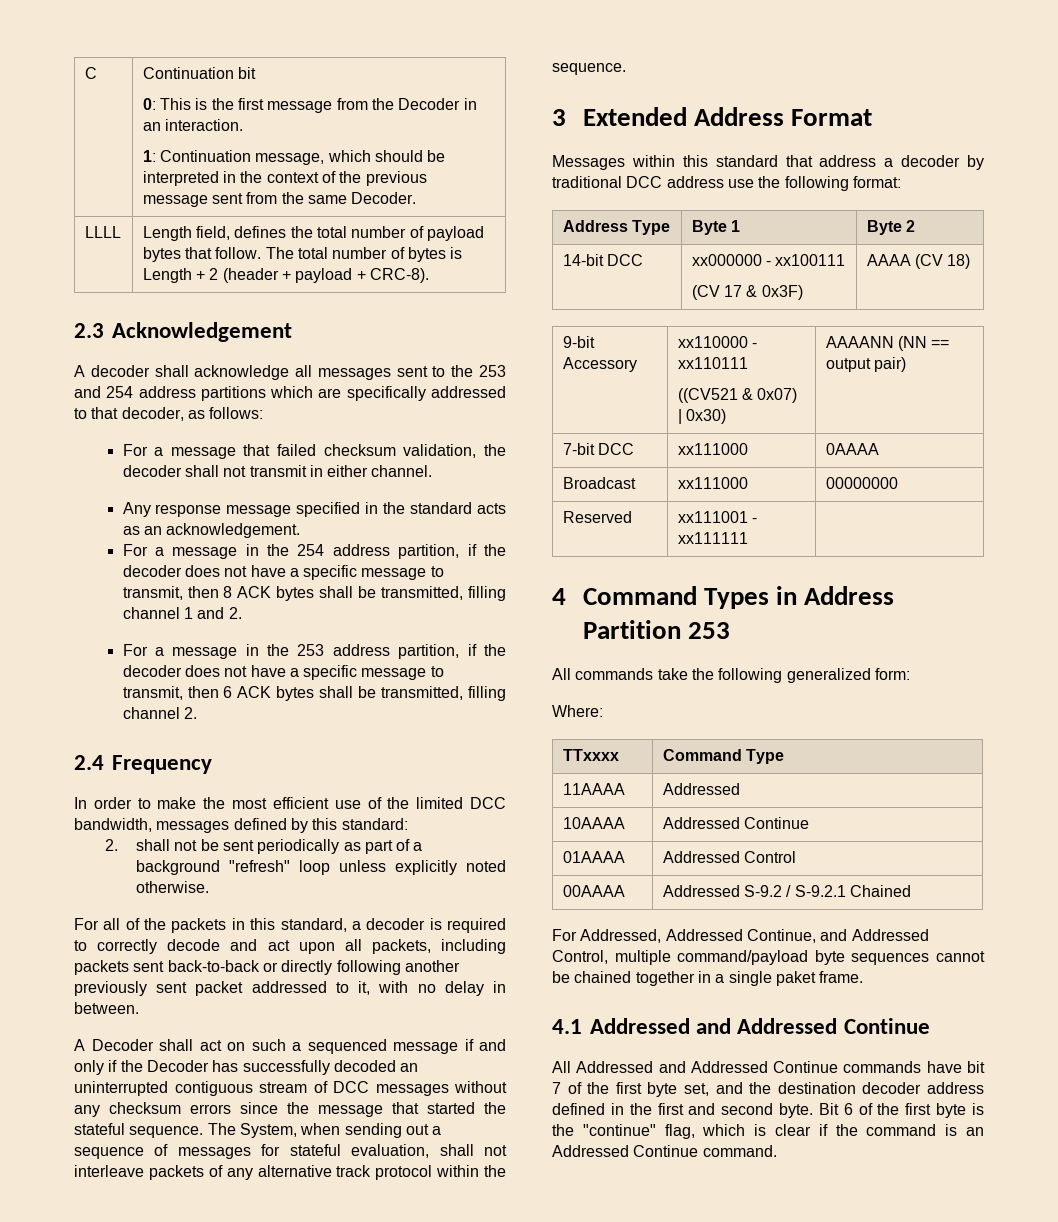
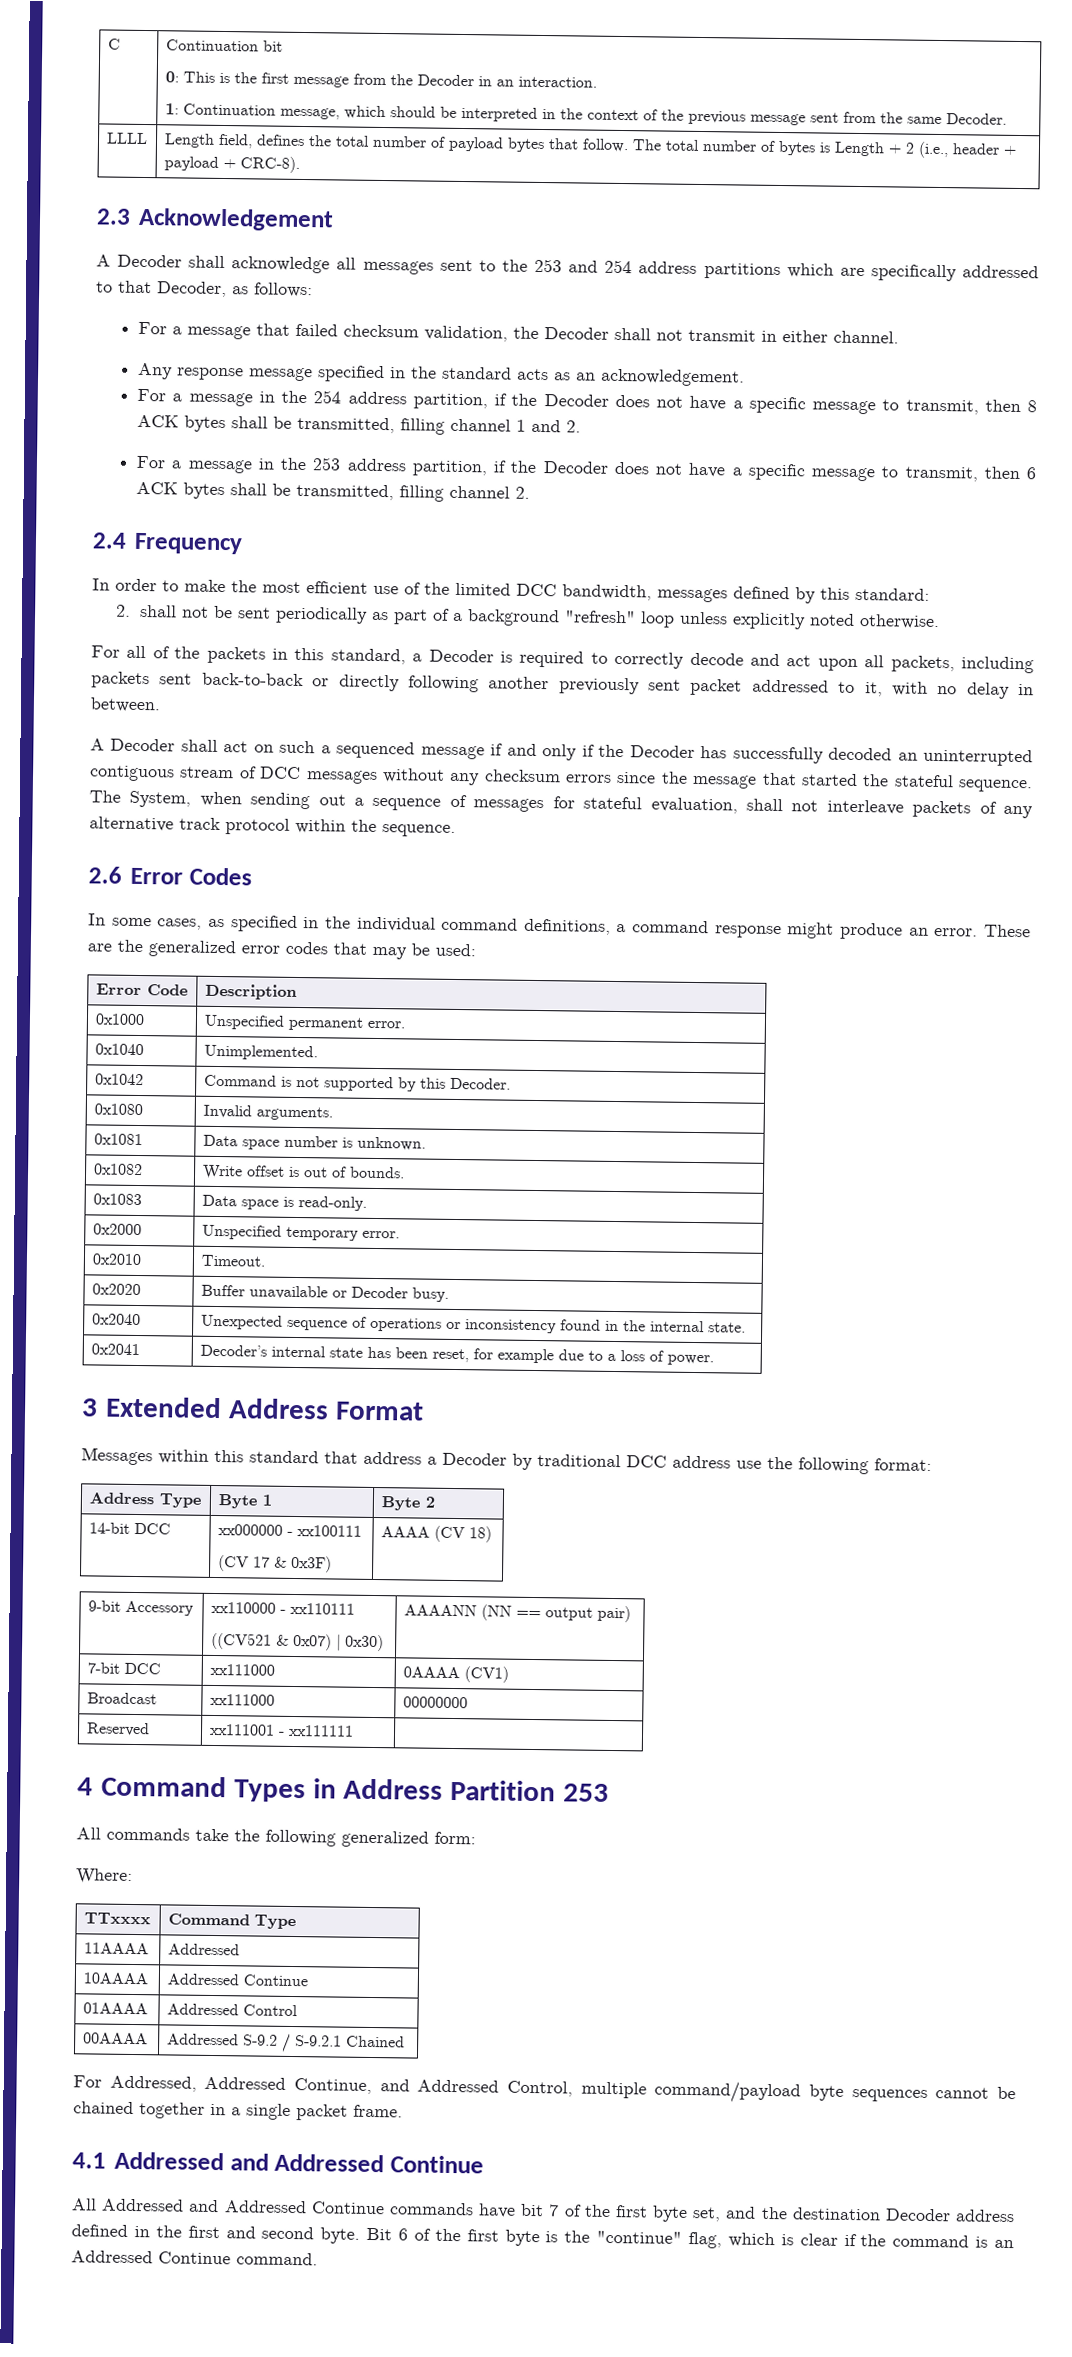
- LLLL | Length field, defines the total number of payload bytes that follow. The total number of bytes is Length + 2 (header + payload + CRC-8).
+ LLLL | Length field, defines the total number of payload bytes that follow. The total number of bytes is Length + 2 (i.e., header + payload + CRC-8).
- A decoder shall acknowledge all messages sent to the 253 and 254 address partitions which are specifically addressed to that decoder, as follows:
+ A Decoder shall acknowledge all messages sent to the 253 and 254 address partitions which are specifically addressed to that Decoder, as follows:
- For a message that failed checksum validation, the decoder shall not transmit in either channel.
+ For a message that failed checksum validation, the Decoder shall not transmit in either channel.
- For a message in the 254 address partition, if the decoder does not have a specific message to transmit, then 8 ACK bytes shall be transmitted, filling channel 1 and 2.
+ For a message in the 254 address partition, if the Decoder does not have a specific message to transmit, then 8 ACK bytes shall be transmitted, filling channel 1 and 2.
- For a message in the 253 address partition, if the decoder does not have a specific message to transmit, then 6 ACK bytes shall be transmitted, filling channel 2.
+ For a message in the 253 address partition, if the Decoder does not have a specific message to transmit, then 6 ACK bytes shall be transmitted, filling channel 2.
- For all of the packets in this standard, a decoder is required to correctly decode and act upon all packets, including packets sent back-to-back or directly following another previously sent packet addressed to it, with no delay in between.
+ For all of the packets in this standard, a Decoder is required to correctly decode and act upon all packets, including packets sent back-to-back or directly following another previously sent packet addressed to it, with no delay in between.
+ 2.6 Error Codes
+ In some cases, as specified in the individual command definitions, a command response might produce an error. These are the generalized error codes that may be used:
+ Error Code | Description
+ 0x1000 | Unspecified permanent error.
+ 0x1040 | Unimplemented.
+ 0x1042 | Command is not supported by this Decoder.
+ 0x1080 | Invalid arguments.
+ 0x1081 | Data space number is unknown.
+ 0x1082 | Write offset is out of bounds.
+ 0x1083 | Data space is read-only.
+ 0x2000 | Unspecified temporary error.
+ 0x2010 | Timeout.
+ 0x2020 | Buffer unavailable or Decoder busy.
+ 0x2040 | Unexpected sequence of operations or inconsistency found in the internal state.
+ 0x2041 | Decoder’s internal state has been reset, for example due to a loss of power.
- Messages within this standard that address a decoder by traditional DCC address use the following format:
+ Messages within this standard that address a Decoder by traditional DCC address use the following format:
- 7-bit DCC | xx111000 | 0AAAA
+ 7-bit DCC | xx111000 | 0AAAA (CV1)
- For Addressed, Addressed Continue, and Addressed Control, multiple command/payload byte sequences cannot be chained together in a single paket frame.
+ For Addressed, Addressed Continue, and Addressed Control, multiple command/payload byte sequences cannot be chained together in a single packet frame.
- All Addressed and Addressed Continue commands have bit 7 of the first byte set, and the destination decoder address defined in the first and second byte.
+ All Addressed and Addressed Continue commands have bit 7 of the first byte set, and the destination Decoder address defined in the first and second byte.

